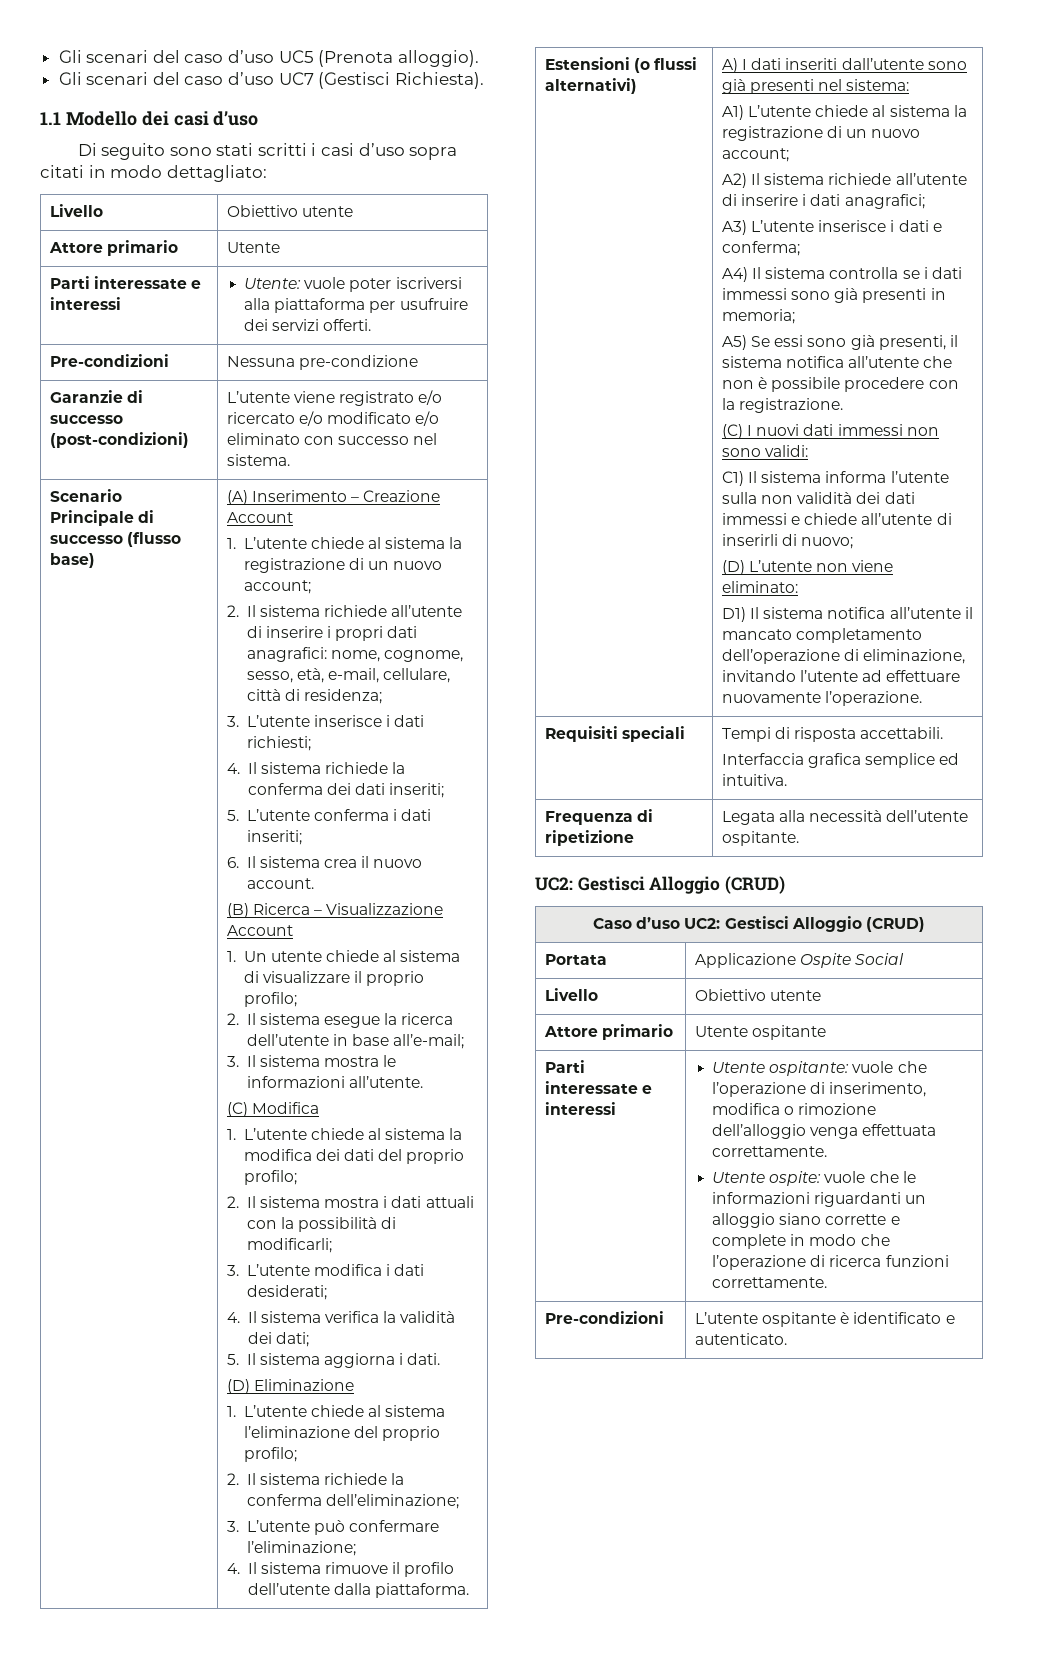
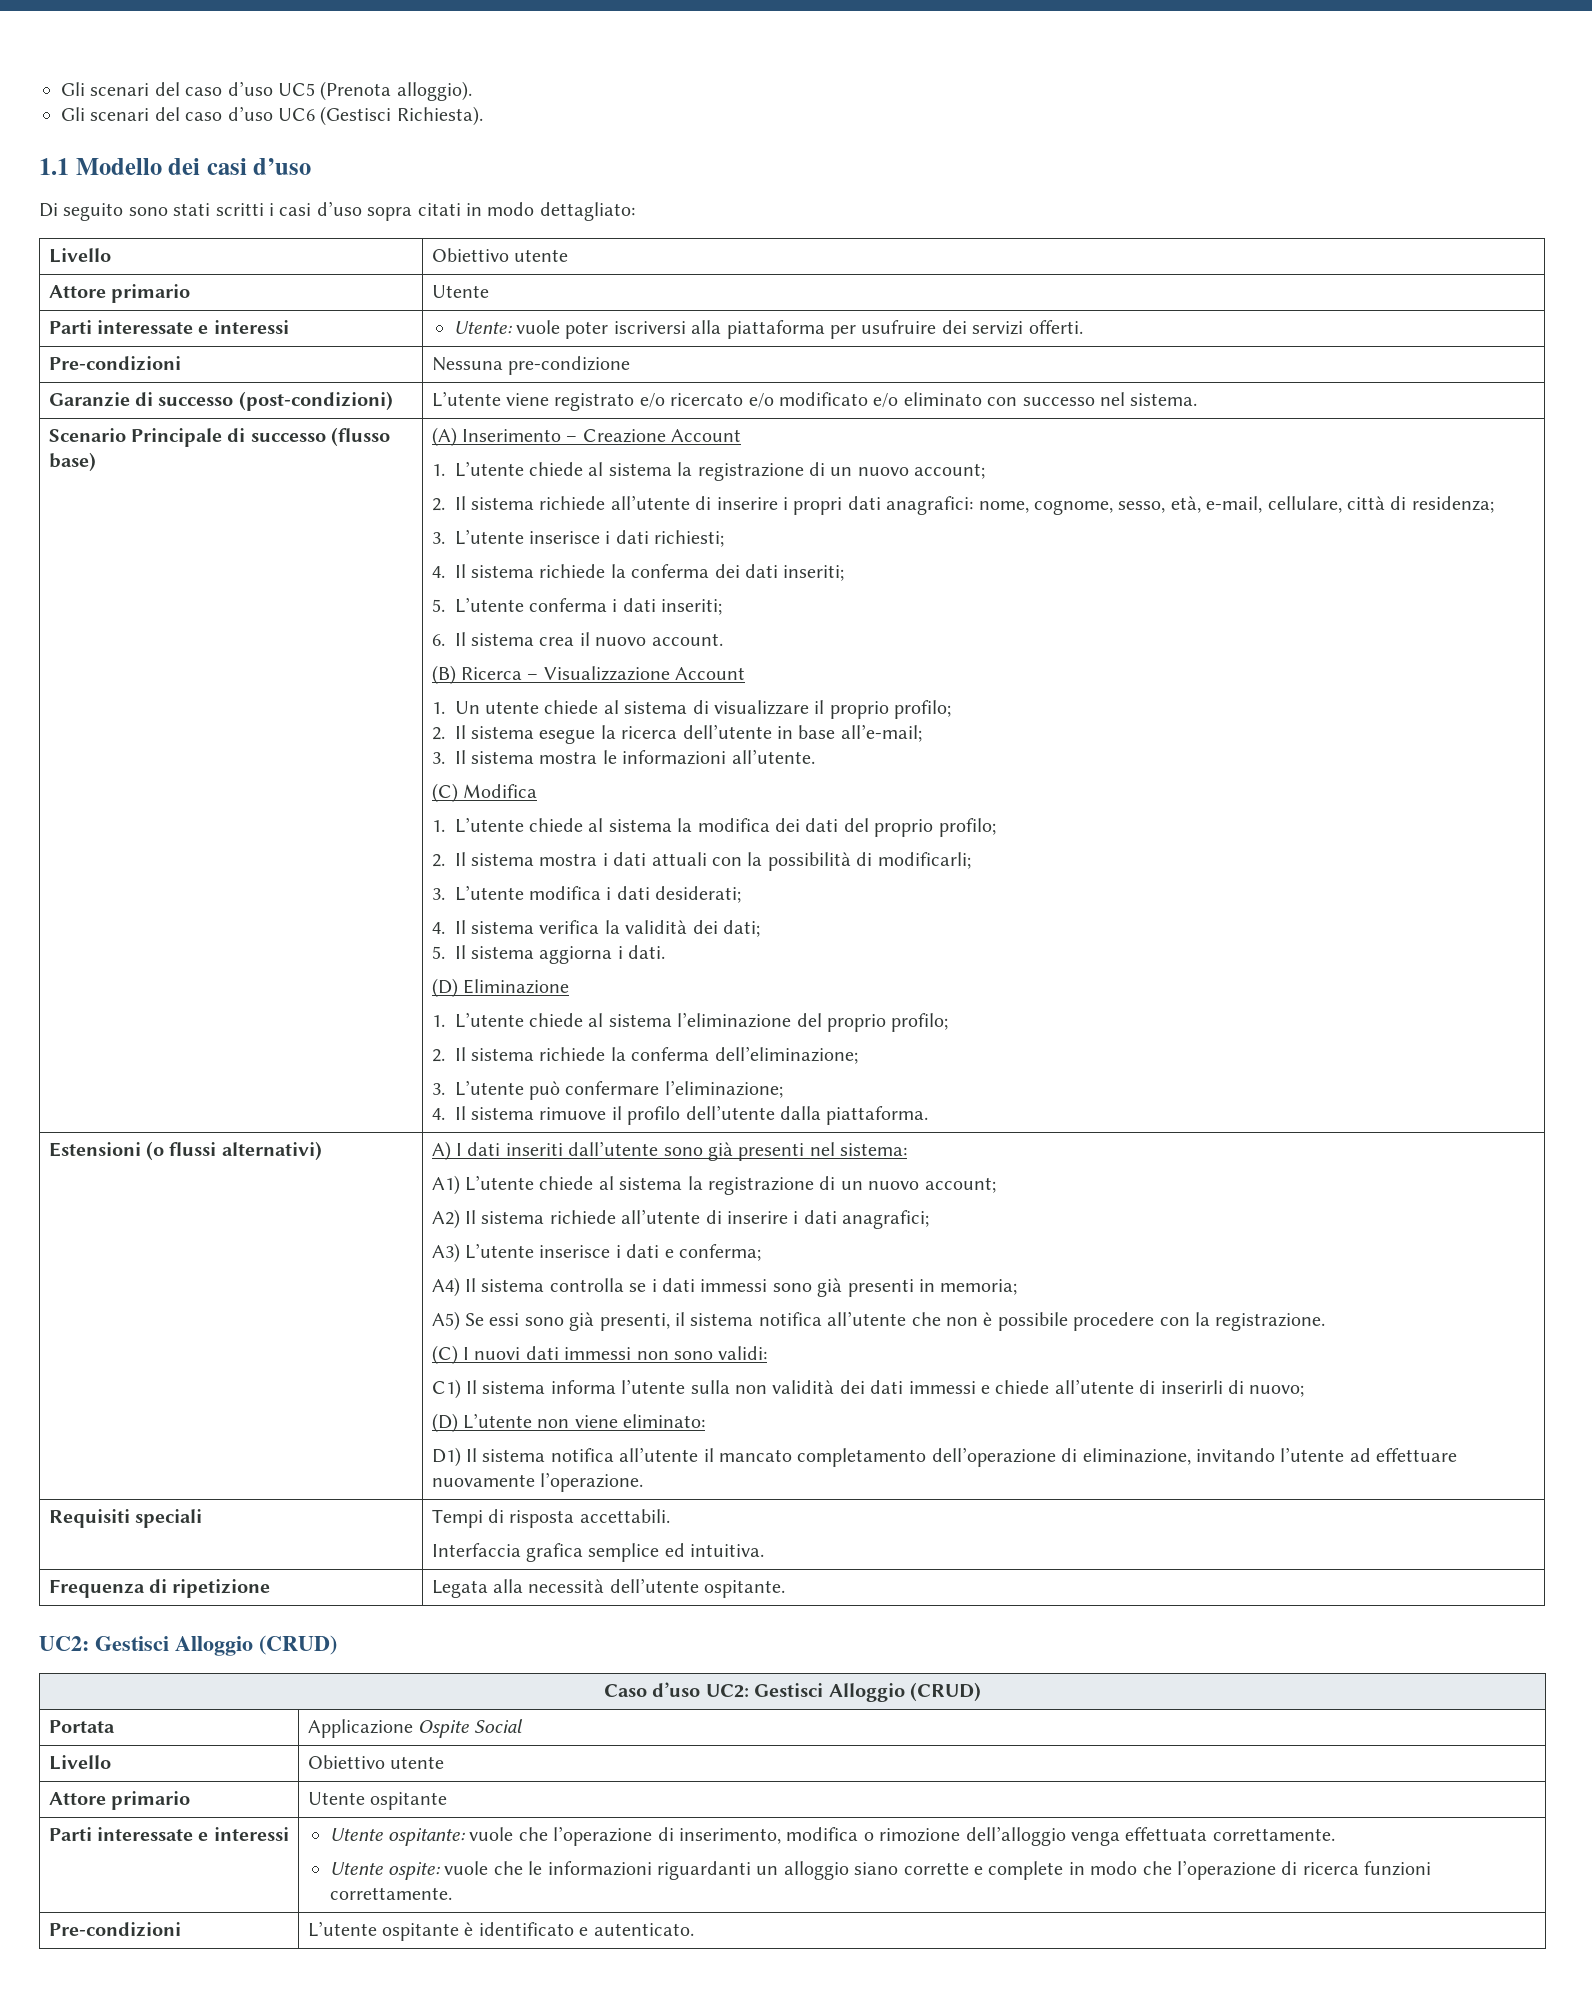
- Gli scenari del caso d’uso UC7 (Gestisci Richiesta).
+ Gli scenari del caso d’uso UC6 (Gestisci Richiesta).

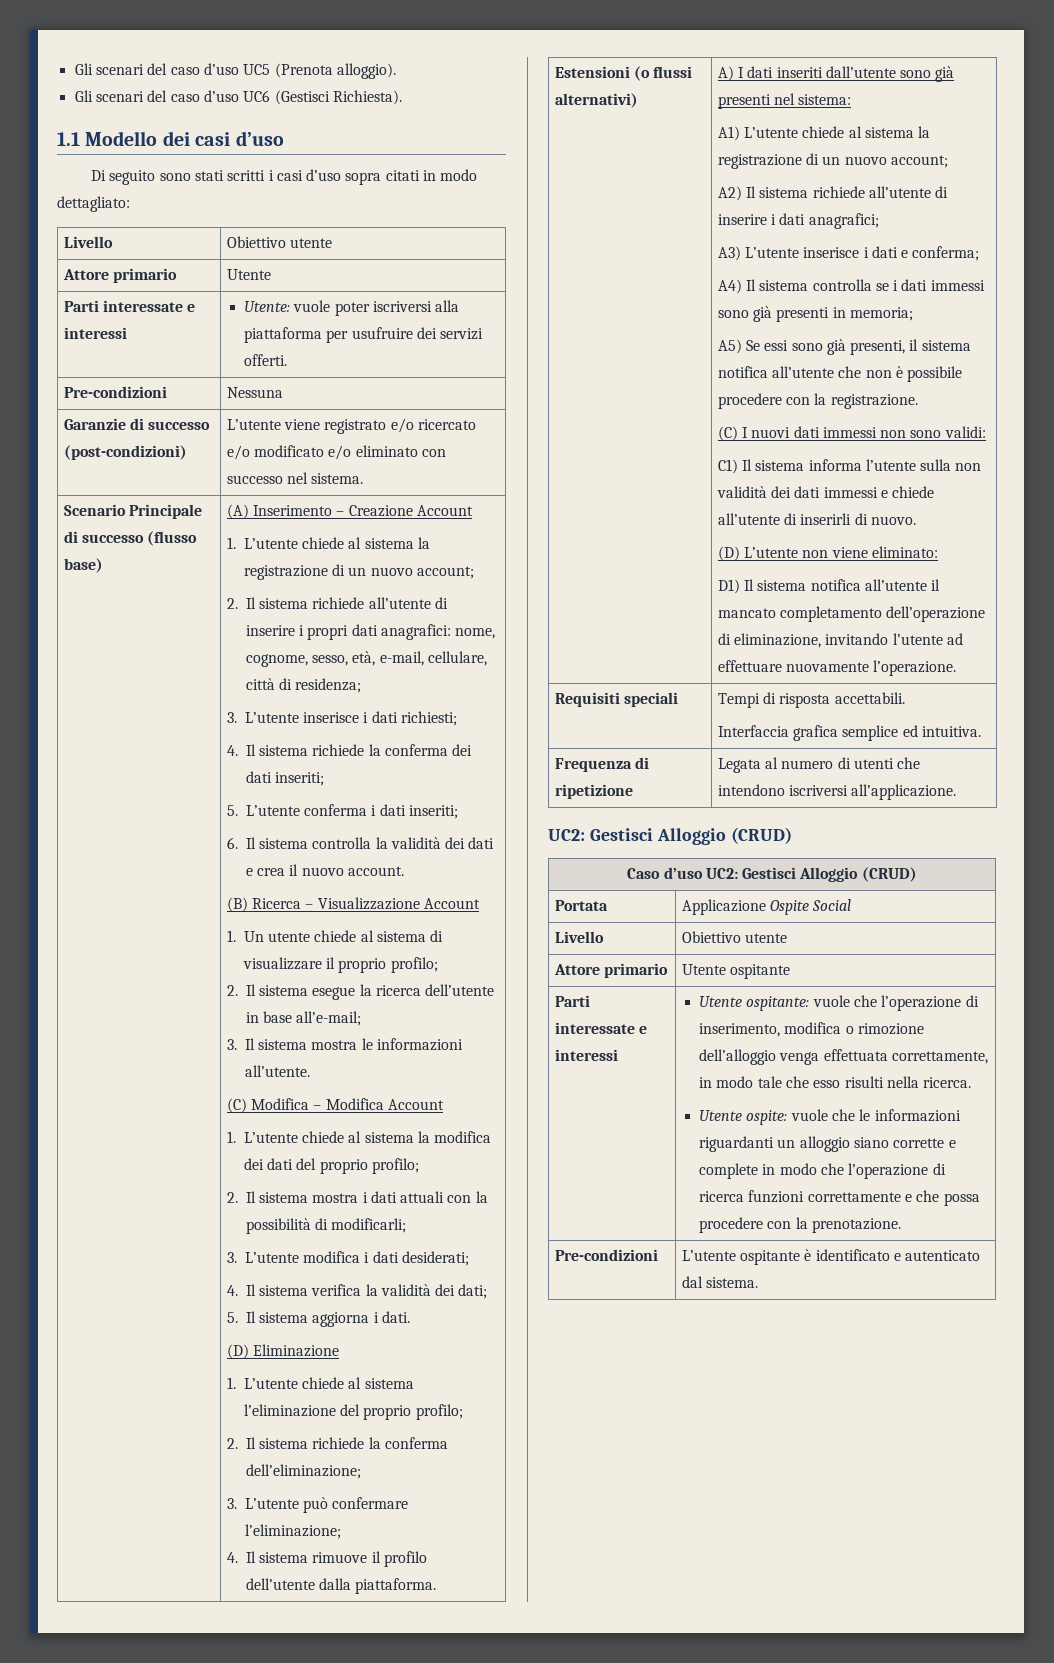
- Pre-condizioni | Nessuna pre-condizione
+ Pre-condizioni | Nessuna
- 6. Il sistema crea il nuovo account.
+ 6. Il sistema controlla la validità dei dati e crea il nuovo account.
- (C) Modifica
+ (C) Modifica – Modifica Account
- C1) Il sistema informa l’utente sulla non validità dei dati immessi e chiede all’utente di inserirli di nuovo;
+ C1) Il sistema informa l’utente sulla non validità dei dati immessi e chiede all’utente di inserirli di nuovo.
- Frequenza di ripetizione | Legata alla necessità dell’utente ospitante.
+ Frequenza di ripetizione | Legata al numero di utenti che intendono iscriversi all’applicazione.
- Utente ospitante: vuole che l’operazione di inserimento, modifica o rimozione dell’alloggio venga effettuata correttamente.
+ Utente ospitante: vuole che l’operazione di inserimento, modifica o rimozione dell’alloggio venga effettuata correttamente, in modo tale che esso risulti nella ricerca.
- Utente ospite: vuole che le informazioni riguardanti un alloggio siano corrette e complete in modo che l’operazione di ricerca funzioni correttamente.
+ Utente ospite: vuole che le informazioni riguardanti un alloggio siano corrette e complete in modo che l’operazione di ricerca funzioni correttamente e che possa procedere con la prenotazione.
- Pre-condizioni | L’utente ospitante è identificato e autenticato.
+ Pre-condizioni | L’utente ospitante è identificato e autenticato dal sistema.

